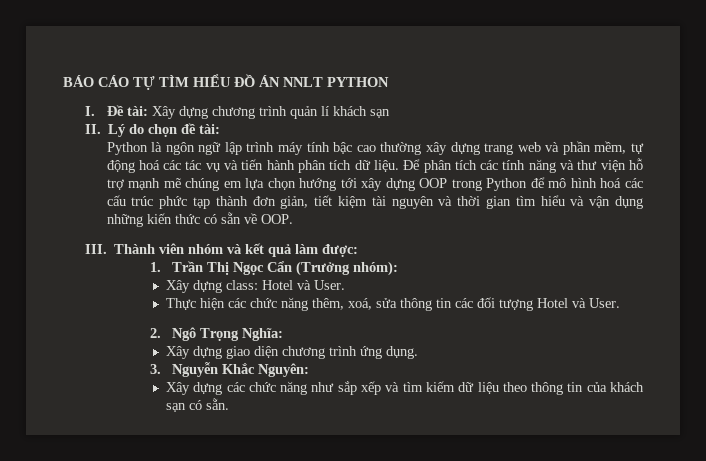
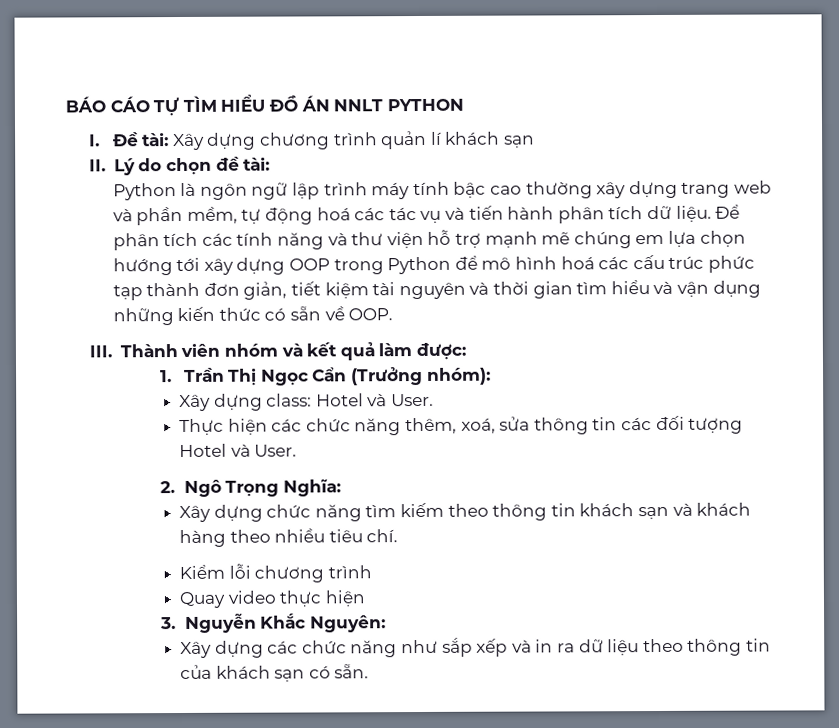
- Xây dựng giao diện chương trình ứng dụng.
+ Xây dựng chức năng tìm kiếm theo thông tin khách sạn và khách hàng theo nhiều tiêu chí.
+ Kiểm lỗi chương trình
+ Quay video thực hiện
- Xây dựng các chức năng như sắp xếp và tìm kiếm dữ liệu theo thông tin của khách sạn có sẵn.
+ Xây dựng các chức năng như sắp xếp và in ra dữ liệu theo thông tin của khách sạn có sẵn.

